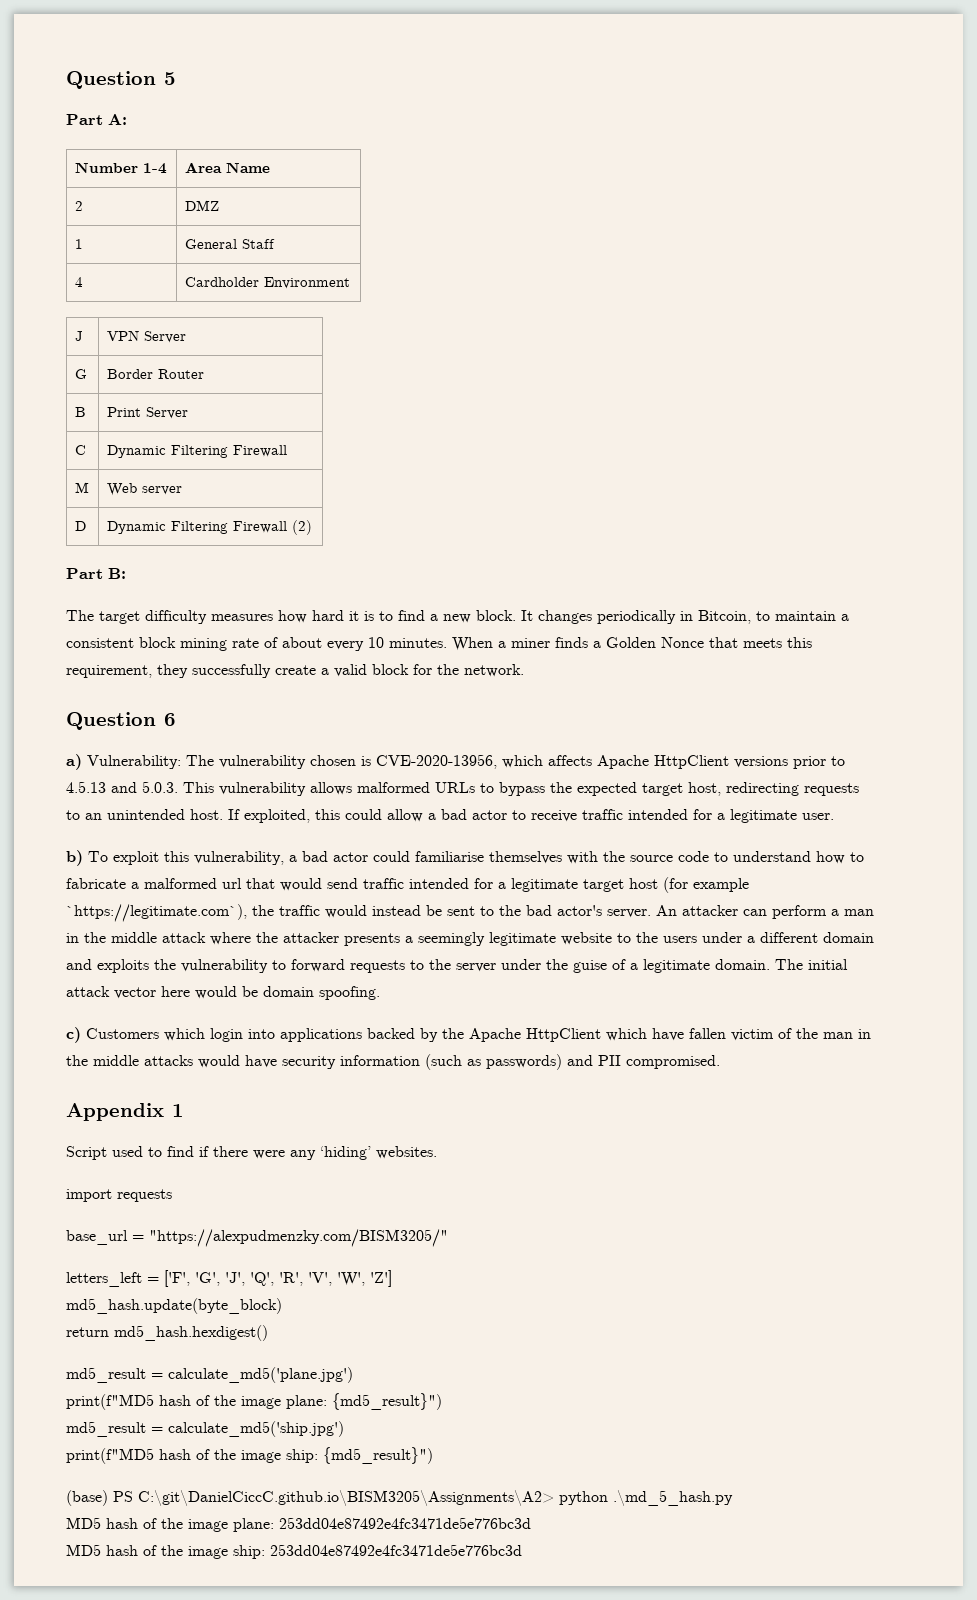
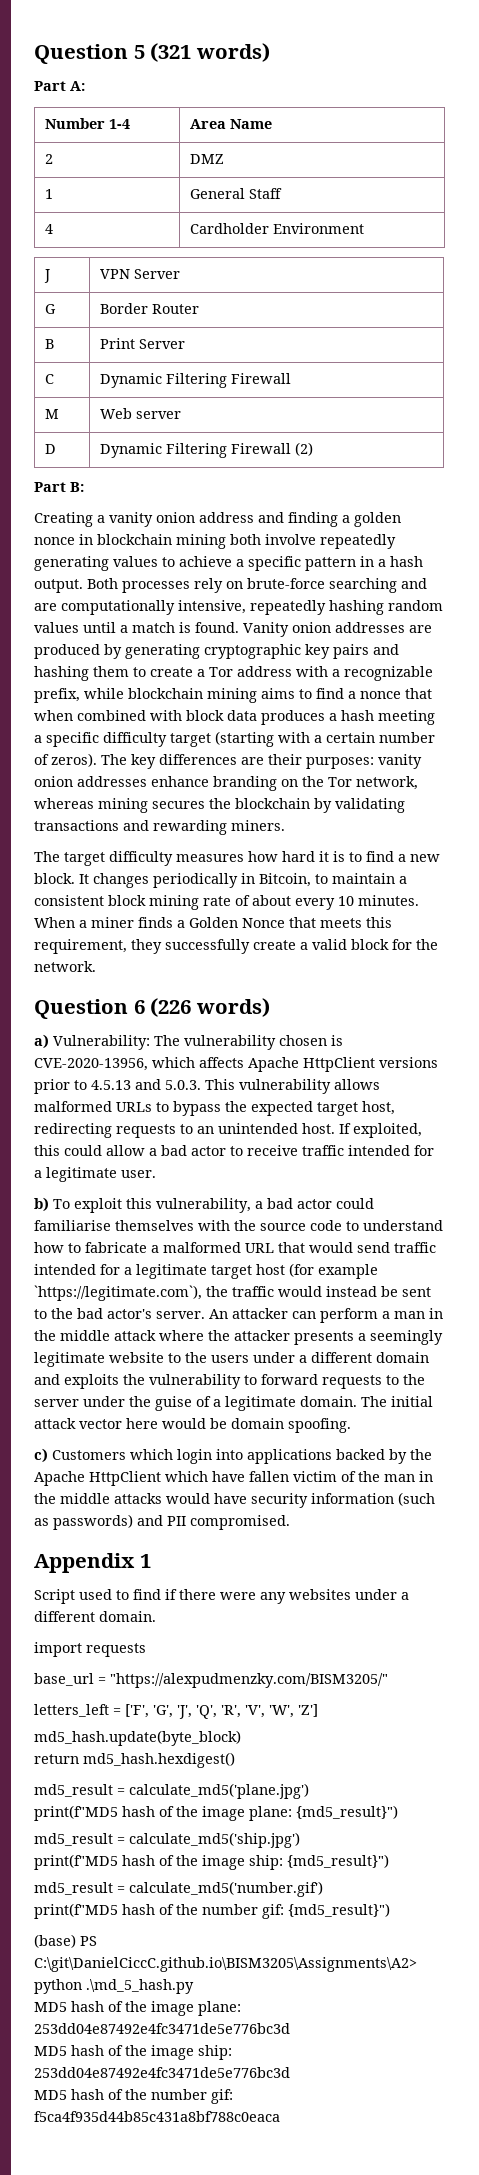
- Question 5
+ Question 5 (321 words)
+ Creating a vanity onion address and finding a golden nonce in blockchain mining both involve repeatedly generating values to achieve a specific pattern in a hash output. Both processes rely on brute-force searching and are computationally intensive, repeatedly hashing random values until a match is found. Vanity onion addresses are produced by generating cryptographic key pairs and hashing them to create a Tor address with a recognizable prefix, while blockchain mining aims to find a nonce that when combined with block data produces a hash meeting a specific difficulty target (starting with a certain number of zeros). The key differences are their purposes: vanity onion addresses enhance branding on the Tor network, whereas mining secures the blockchain by validating transactions and rewarding miners.
- Question 6
+ Question 6 (226 words)
- b) To exploit this vulnerability, a bad actor could familiarise themselves with the source code to understand how to fabricate a malformed url that would send traffic intended for a legitimate target host (for example `https://legitimate.com`), the traffic would instead be sent to the bad actor's server.
+ b) To exploit this vulnerability, a bad actor could familiarise themselves with the source code to understand how to fabricate a malformed URL that would send traffic intended for a legitimate target host (for example `https://legitimate.com`), the traffic would instead be sent to the bad actor's server.
- Script used to find if there were any ‘hiding’ websites.
+ Script used to find if there were any websites under a different domain.
+ md5_result = calculate_md5('number.gif')
+ print(f"MD5 hash of the number gif: {md5_result}")
+ MD5 hash of the number gif: f5ca4f935d44b85c431a8bf788c0eaca

